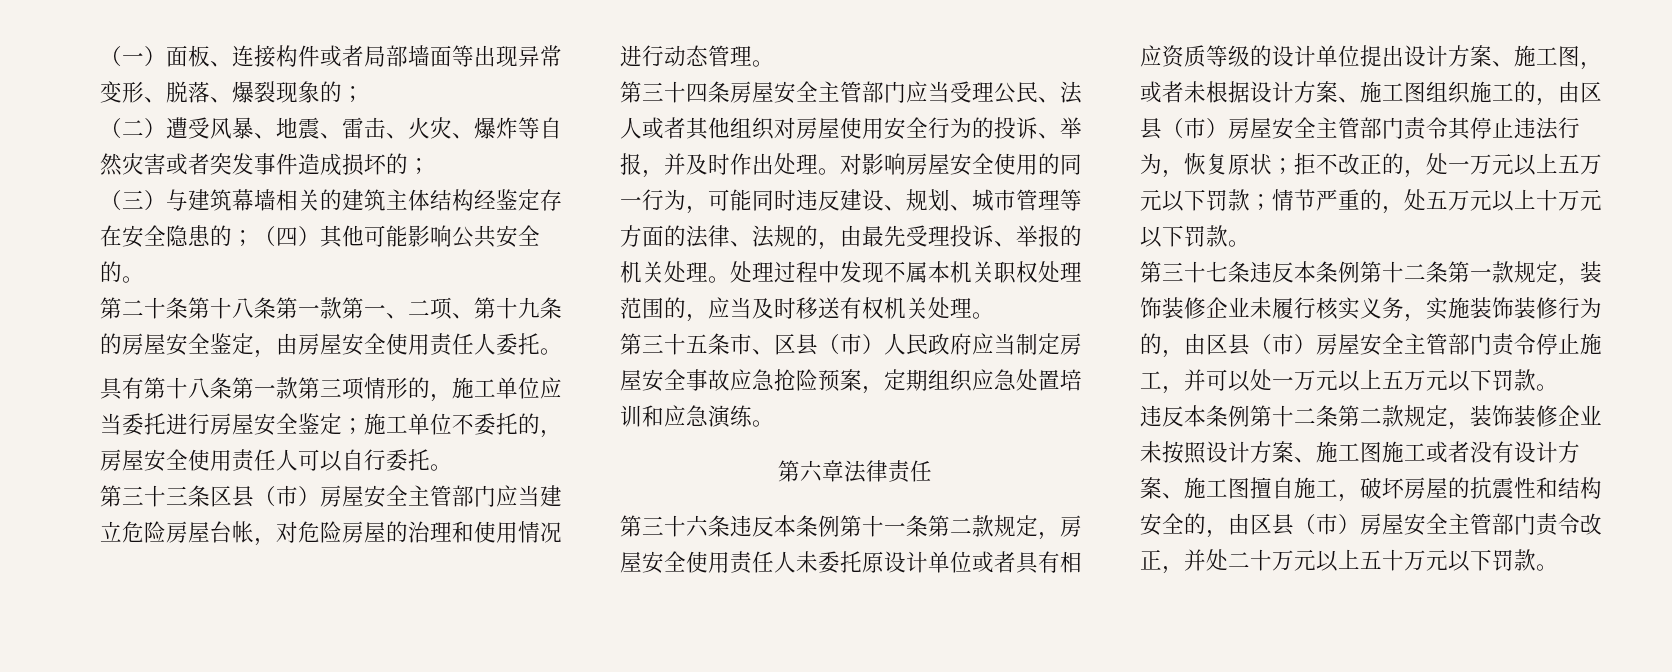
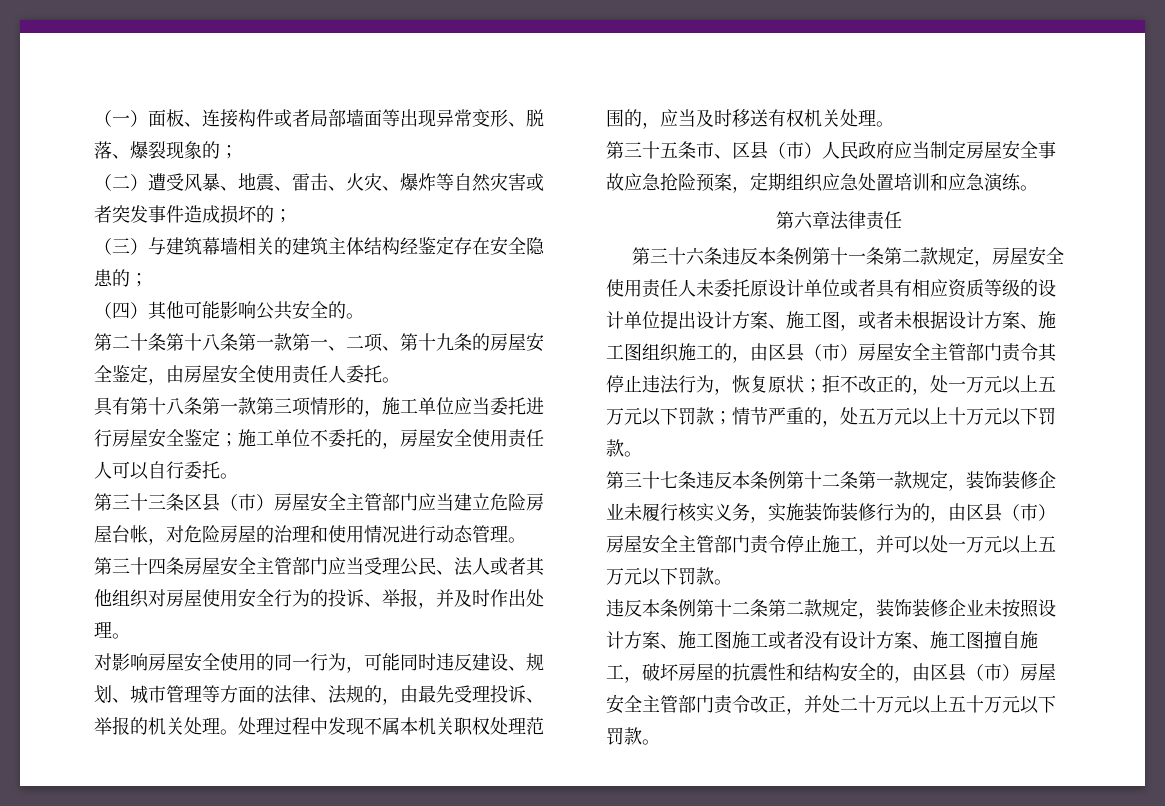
- （三）与建筑幕墙相关的建筑主体结构经鉴定存在安全隐患的；（四）其他可能影响公共安全的。
+ （三）与建筑幕墙相关的建筑主体结构经鉴定存在安全隐患的；
+ （四）其他可能影响公共安全的。
- 第三十四条房屋安全主管部门应当受理公民、法人或者其他组织对房屋使用安全行为的投诉、举报，并及时作出处理。对影响房屋安全使用的同一行为，可能同时违反建设、规划、城市管理等方面的法律、法规的，由最先受理投诉、举报的机关处理。
+ 第三十四条房屋安全主管部门应当受理公民、法人或者其他组织对房屋使用安全行为的投诉、举报，并及时作出处理。
+ 对影响房屋安全使用的同一行为，可能同时违反建设、规划、城市管理等方面的法律、法规的，由最先受理投诉、举报的机关处理。

